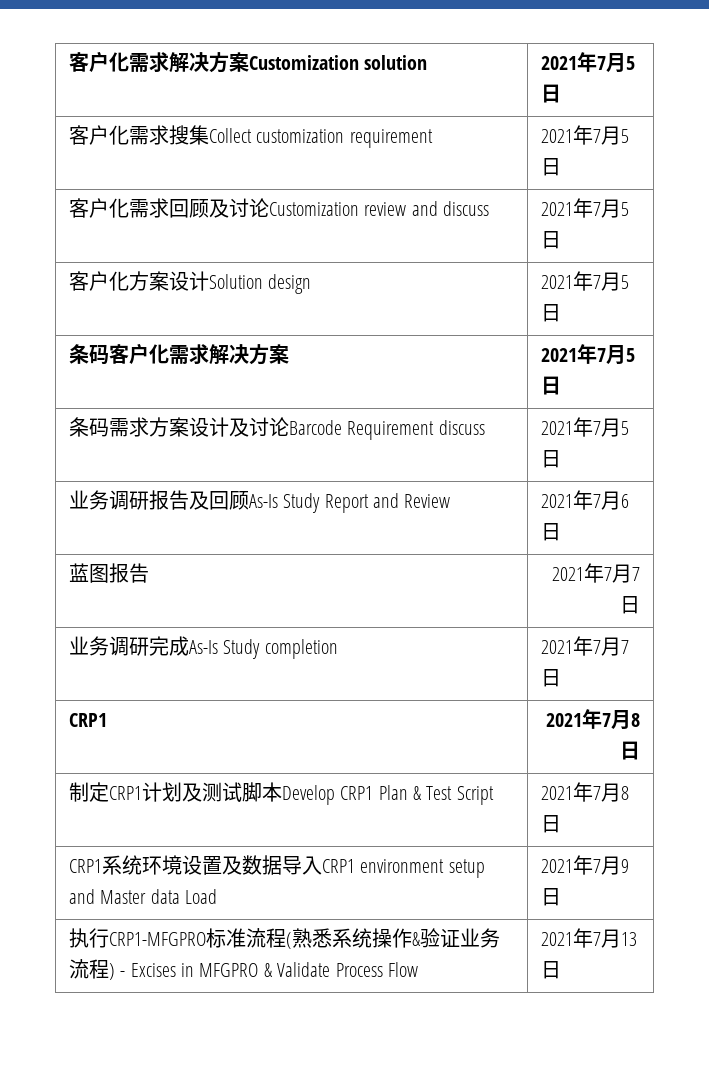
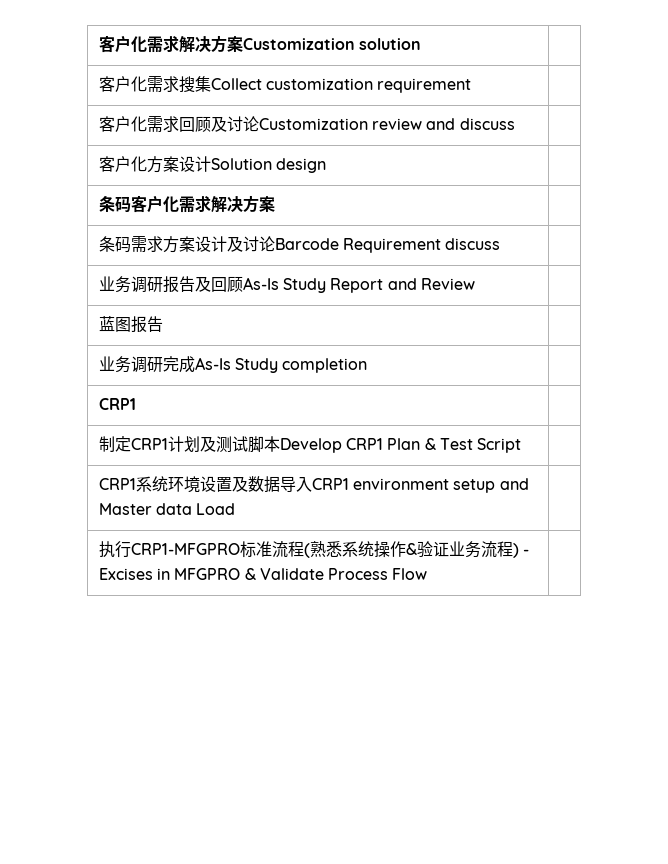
- 客户化需求解决方案Customization solution | 2021年7月5日
+ 客户化需求解决方案Customization solution |
- 客户化需求搜集Collect customization requirement | 2021年7月5日
+ 客户化需求搜集Collect customization requirement |
- 客户化需求回顾及讨论Customization review and discuss | 2021年7月5日
+ 客户化需求回顾及讨论Customization review and discuss |
- 客户化方案设计Solution design | 2021年7月5日
+ 客户化方案设计Solution design |
- 条码客户化需求解决方案 | 2021年7月5日
+ 条码客户化需求解决方案 |
- 条码需求方案设计及讨论Barcode Requirement discuss | 2021年7月5日
+ 条码需求方案设计及讨论Barcode Requirement discuss |
- 业务调研报告及回顾As-Is Study Report and Review | 2021年7月6日
- 蓝图报告 | 2021年7月7日
+ 业务调研报告及回顾As-Is Study Report and Review |
+ 蓝图报告 |
- 业务调研完成As-Is Study completion | 2021年7月7日
- CRP1 | 2021年7月8日
+ 业务调研完成As-Is Study completion |
+ CRP1 |
- 制定CRP1计划及测试脚本Develop CRP1 Plan & Test Script | 2021年7月8日
+ 制定CRP1计划及测试脚本Develop CRP1 Plan & Test Script |
- CRP1系统环境设置及数据导入CRP1 environment setup and Master data Load | 2021年7月9日
+ CRP1系统环境设置及数据导入CRP1 environment setup and Master data Load |
- 执行CRP1-MFGPRO标准流程(熟悉系统操作&验证业务流程) - Excises in MFGPRO & Validate Process Flow | 2021年7月13日
+ 执行CRP1-MFGPRO标准流程(熟悉系统操作&验证业务流程) - Excises in MFGPRO & Validate Process Flow |

